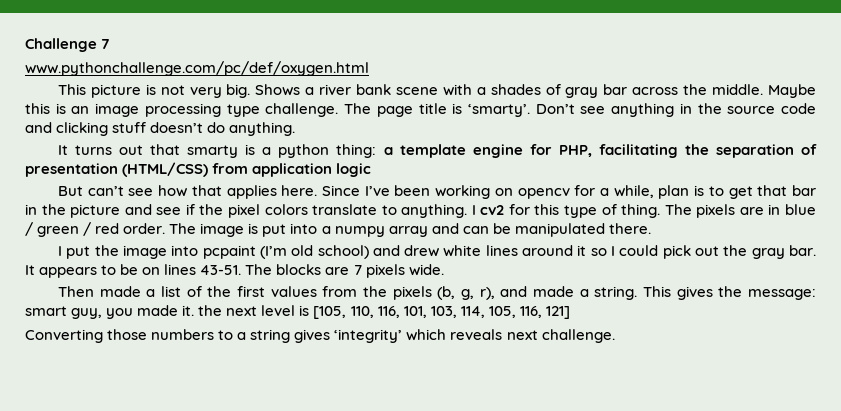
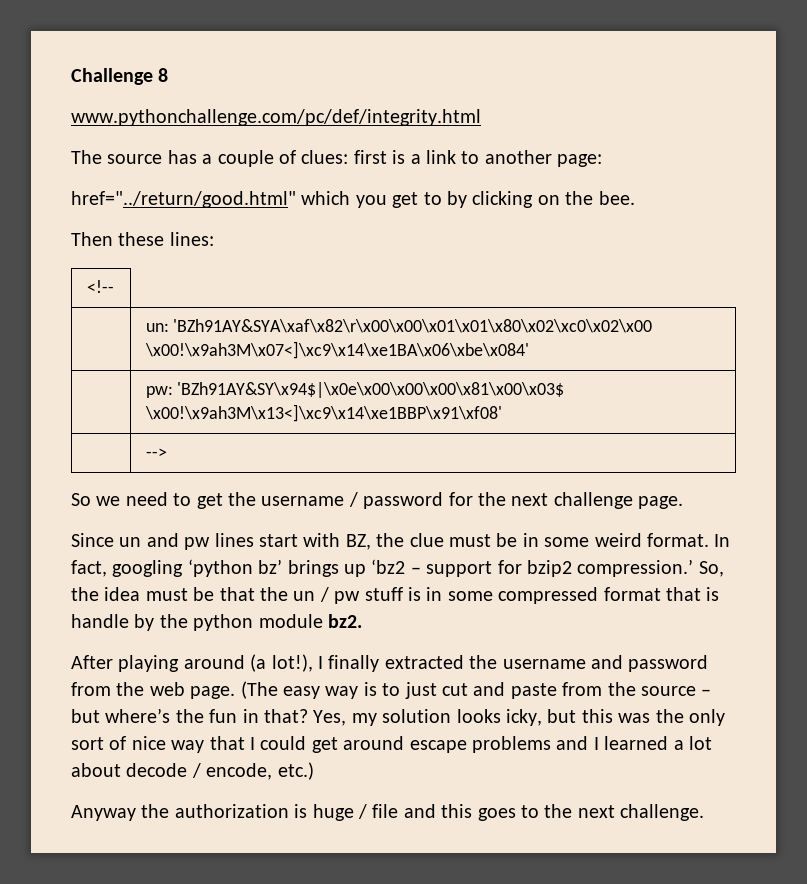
- Challenge 7
- www.pythonchallenge.com/pc/def/oxygen.html
- This picture is not very big. Shows a river bank scene with a shades of gray bar across the middle. Maybe this is an image processing type challenge. The page title is ‘smarty’. Don’t see anything in the source code and clicking stuff doesn’t do anything.
- It turns out that smarty is a python thing: a template engine for PHP, facilitating the separation of presentation (HTML/CSS) from application logic
- But can’t see how that applies here. Since I’ve been working on opencv for a while, plan is to get that bar in the picture and see if the pixel colors translate to anything. I cv2 for this type of thing. The pixels are in blue / green / red order. The image is put into a numpy array and can be manipulated there.
- I put the image into pcpaint (I’m old school) and drew white lines around it so I could pick out the gray bar. It appears to be on lines 43-51. The blocks are 7 pixels wide.
- Then made a list of the first values from the pixels (b, g, r), and made a string. This gives the message: smart guy, you made it. the next level is [105, 110, 116, 101, 103, 114, 105, 116, 121]
- Converting those numbers to a string gives ‘integrity’ which reveals next challenge.
+ Challenge 8
+ www.pythonchallenge.com/pc/def/integrity.html
+ The source has a couple of clues: first is a link to another page:
+ href="../return/good.html" which you get to by clicking on the bee.
+ Then these lines:
+ <!--
+ | un: 'BZh91AY&SYA\xaf\x82\r\x00\x00\x01\x01\x80\x02\xc0\x02\x00 \x00!\x9ah3M\x07<]\xc9\x14\xe1BA\x06\xbe\x084'
+ | pw: 'BZh91AY&SY\x94$|\x0e\x00\x00\x00\x81\x00\x03$ \x00!\x9ah3M\x13<]\xc9\x14\xe1BBP\x91\xf08'
+ | -->
+ So we need to get the username / password for the next challenge page.
+ Since un and pw lines start with BZ, the clue must be in some weird format. In fact, googling ‘python bz’ brings up ‘bz2 – support for bzip2 compression.’ So, the idea must be that the un / pw stuff is in some compressed format that is handle by the python module bz2.
+ After playing around (a lot!), I finally extracted the username and password from the web page. (The easy way is to just cut and paste from the source – but where’s the fun in that? Yes, my solution looks icky, but this was the only sort of nice way that I could get around escape problems and I learned a lot about decode / encode, etc.)
+ Anyway the authorization is huge / file and this goes to the next challenge.

